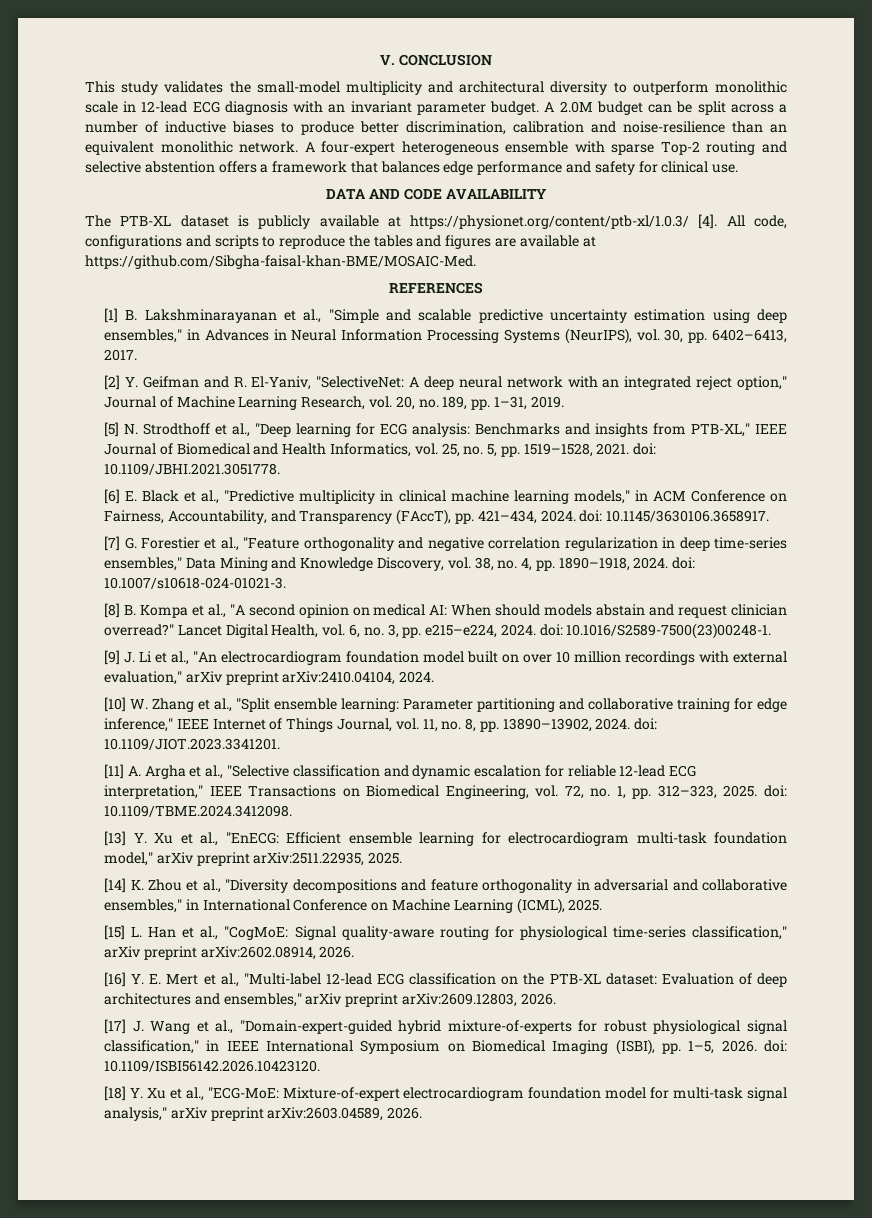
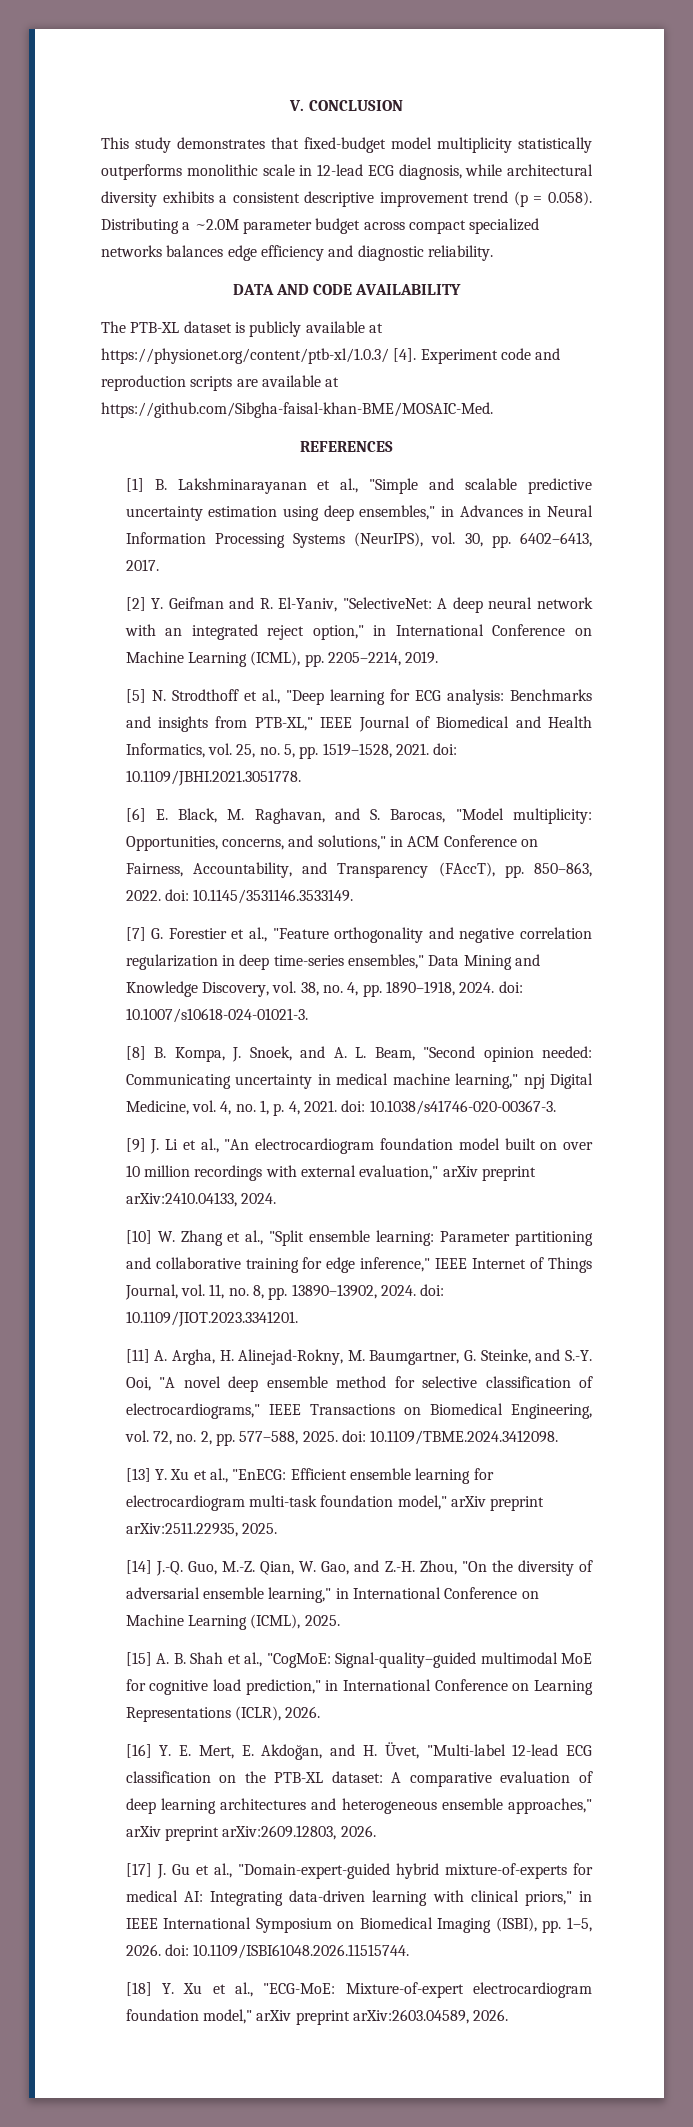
- This study validates the small-model multiplicity and architectural diversity to outperform monolithic scale in 12-lead ECG diagnosis with an invariant parameter budget. A 2.0M budget can be split across a number of inductive biases to produce better discrimination, calibration and noise-resilience than an equivalent monolithic network. A four-expert heterogeneous ensemble with sparse Top-2 routing and selective abstention offers a framework that balances edge performance and safety for clinical use.
+ This study demonstrates that fixed-budget model multiplicity statistically outperforms monolithic scale in 12-lead ECG diagnosis, while architectural diversity exhibits a consistent descriptive improvement trend (p = 0.058). Distributing a ~2.0M parameter budget across compact specialized networks balances edge efficiency and diagnostic reliability.
- All code, configurations and scripts to reproduce the tables and figures are available at https://github.com/Sibgha-faisal-khan-BME/MOSAIC-Med.
+ Experiment code and reproduction scripts are available at https://github.com/Sibgha-faisal-khan-BME/MOSAIC-Med.
- [2] Y. Geifman and R. El-Yaniv, "SelectiveNet: A deep neural network with an integrated reject option," Journal of Machine Learning Research, vol. 20, no. 189, pp. 1–31, 2019.
+ [2] Y. Geifman and R. El-Yaniv, "SelectiveNet: A deep neural network with an integrated reject option," in International Conference on Machine Learning (ICML), pp. 2205–2214, 2019.
- [6] E. Black et al., "Predictive multiplicity in clinical machine learning models," in ACM Conference on Fairness, Accountability, and Transparency (FAccT), pp. 421–434, 2024. doi: 10.1145/3630106.3658917.
+ [6] E. Black, M. Raghavan, and S. Barocas, "Model multiplicity: Opportunities, concerns, and solutions," in ACM Conference on Fairness, Accountability, and Transparency (FAccT), pp. 850–863, 2022. doi: 10.1145/3531146.3533149.
- [8] B. Kompa et al., "A second opinion on medical AI: When should models abstain and request clinician overread?" Lancet Digital Health, vol. 6, no. 3, pp. e215–e224, 2024. doi: 10.1016/S2589-7500(23)00248-1.
+ [8] B. Kompa, J. Snoek, and A. L. Beam, "Second opinion needed: Communicating uncertainty in medical machine learning," npj Digital Medicine, vol. 4, no. 1, p. 4, 2021. doi: 10.1038/s41746-020-00367-3.
- [9] J. Li et al., "An electrocardiogram foundation model built on over 10 million recordings with external evaluation," arXiv preprint arXiv:2410.04104, 2024.
+ [9] J. Li et al., "An electrocardiogram foundation model built on over 10 million recordings with external evaluation," arXiv preprint arXiv:2410.04133, 2024.
- [11] A. Argha et al., "Selective classification and dynamic escalation for reliable 12-lead ECG interpretation," IEEE Transactions on Biomedical Engineering, vol. 72, no. 1, pp. 312–323, 2025. doi: 10.1109/TBME.2024.3412098.
+ [11] A. Argha, H. Alinejad-Rokny, M. Baumgartner, G. Steinke, and S.-Y. Ooi, "A novel deep ensemble method for selective classification of electrocardiograms," IEEE Transactions on Biomedical Engineering, vol. 72, no. 2, pp. 577–588, 2025. doi: 10.1109/TBME.2024.3412098.
- [14] K. Zhou et al., "Diversity decompositions and feature orthogonality in adversarial and collaborative ensembles," in International Conference on Machine Learning (ICML), 2025.
+ [14] J.-Q. Guo, M.-Z. Qian, W. Gao, and Z.-H. Zhou, "On the diversity of adversarial ensemble learning," in International Conference on Machine Learning (ICML), 2025.
- [15] L. Han et al., "CogMoE: Signal quality-aware routing for physiological time-series classification," arXiv preprint arXiv:2602.08914, 2026.
- [16] Y. E. Mert et al., "Multi-label 12-lead ECG classification on the PTB-XL dataset: Evaluation of deep architectures and ensembles," arXiv preprint arXiv:2609.12803, 2026.
+ [15] A. B. Shah et al., "CogMoE: Signal-quality–guided multimodal MoE for cognitive load prediction," in International Conference on Learning Representations (ICLR), 2026.
+ [16] Y. E. Mert, E. Akdoğan, and H. Üvet, "Multi-label 12-lead ECG classification on the PTB-XL dataset: A comparative evaluation of deep learning architectures and heterogeneous ensemble approaches," arXiv preprint arXiv:2609.12803, 2026.
- [17] J. Wang et al., "Domain-expert-guided hybrid mixture-of-experts for robust physiological signal classification," in IEEE International Symposium on Biomedical Imaging (ISBI), pp. 1–5, 2026. doi: 10.1109/ISBI56142.2026.10423120.
+ [17] J. Gu et al., "Domain-expert-guided hybrid mixture-of-experts for medical AI: Integrating data-driven learning with clinical priors," in IEEE International Symposium on Biomedical Imaging (ISBI), pp. 1–5, 2026. doi: 10.1109/ISBI61048.2026.11515744.
- [18] Y. Xu et al., "ECG-MoE: Mixture-of-expert electrocardiogram foundation model for multi-task signal analysis," arXiv preprint arXiv:2603.04589, 2026.
+ [18] Y. Xu et al., "ECG-MoE: Mixture-of-expert electrocardiogram foundation model," arXiv preprint arXiv:2603.04589, 2026.

